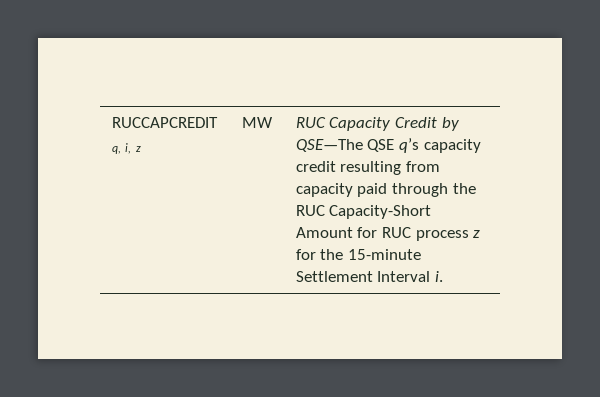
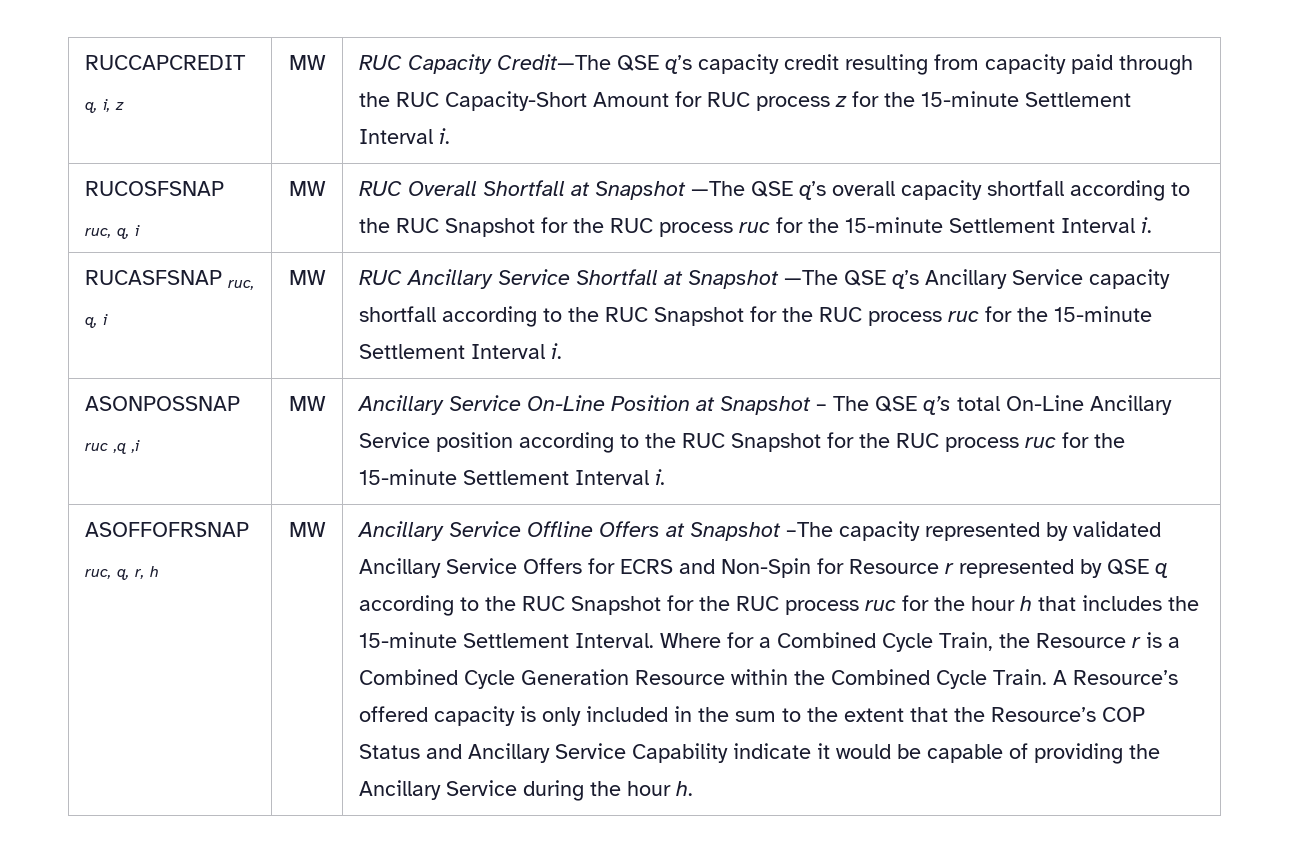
- RUCCAPCREDIT q, i, z | MW | RUC Capacity Credit by QSE—The QSE q’s capacity credit resulting from capacity paid through the RUC Capacity-Short Amount for RUC process z for the 15-minute Settlement Interval i.
+ RUCCAPCREDIT q, i, z | MW | RUC Capacity Credit—The QSE q’s capacity credit resulting from capacity paid through the RUC Capacity-Short Amount for RUC process z for the 15-minute Settlement Interval i.
+ RUCOSFSNAP ruc, q, i | MW | RUC Overall Shortfall at Snapshot —The QSE q’s overall capacity shortfall according to the RUC Snapshot for the RUC process ruc for the 15-minute Settlement Interval i.
+ RUCASFSNAP ruc, q, i | MW | RUC Ancillary Service Shortfall at Snapshot —The QSE q’s Ancillary Service capacity shortfall according to the RUC Snapshot for the RUC process ruc for the 15-minute Settlement Interval i.
+ ASONPOSSNAP ruc ,q ,i | MW | Ancillary Service On-Line Position at Snapshot – The QSE q’s total On-Line Ancillary Service position according to the RUC Snapshot for the RUC process ruc for the 15-minute Settlement Interval i.
+ ASOFFOFRSNAP ruc, q, r, h | MW | Ancillary Service Offline Offers at Snapshot –The capacity represented by validated Ancillary Service Offers for ECRS and Non-Spin for Resource r represented by QSE q according to the RUC Snapshot for the RUC process ruc for the hour h that includes the 15-minute Settlement Interval. Where for a Combined Cycle Train, the Resource r is a Combined Cycle Generation Resource within the Combined Cycle Train. A Resource’s offered capacity is only included in the sum to the extent that the Resource’s COP Status and Ancillary Service Capability indicate it would be capable of providing the Ancillary Service during the hour h.

